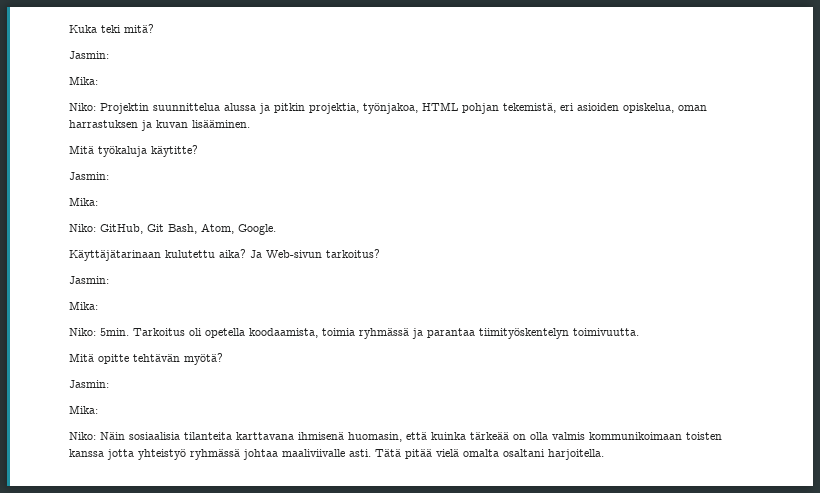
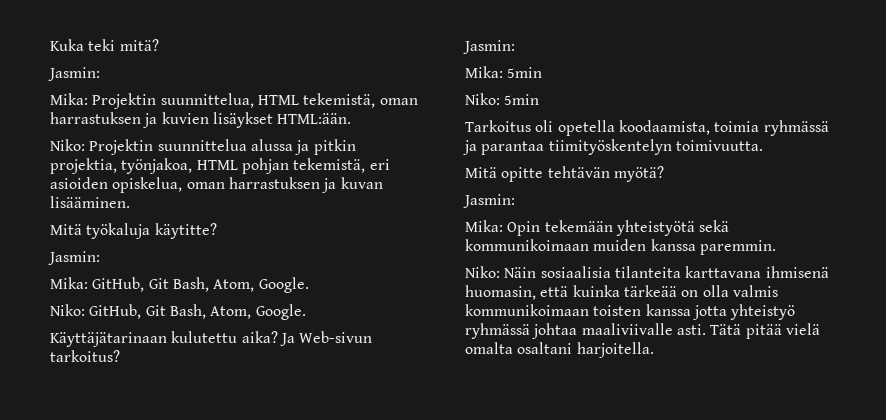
  Kuka teki mitä?
  Jasmin:
- Mika:
+ Mika: Projektin suunnittelua, HTML tekemistä, oman harrastuksen ja kuvien lisäykset HTML:ään.
  Mitä työkaluja käytitte?
  Jasmin:
- Mika:
+ Mika: GitHub, Git Bash, Atom, Google.
  Ja Web-sivun tarkoitus?
  Jasmin:
- Mika:
- Niko: 5min. Tarkoitus oli opetella koodaamista, toimia ryhmässä ja parantaa tiimityöskentelyn toimivuutta.
+ Mika: 5min
+ Niko: 5min
+ Tarkoitus oli opetella koodaamista, toimia ryhmässä ja parantaa tiimityöskentelyn toimivuutta.
  Mitä opitte tehtävän myötä?
  Jasmin:
- Mika:
+ Mika: Opin tekemään yhteistyötä sekä kommunikoimaan muiden kanssa paremmin.

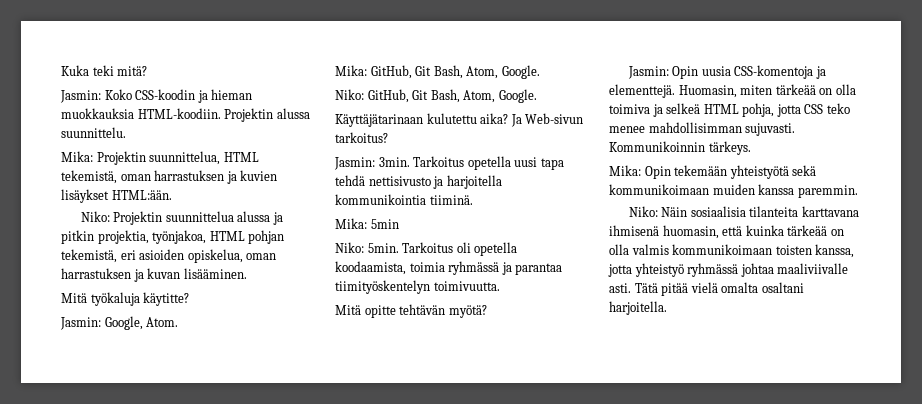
  Kuka teki mitä?
- Jasmin:
+ Jasmin: Koko CSS-koodin ja hieman muokkauksia HTML-koodiin. Projektin alussa suunnittelu.
  Mitä työkaluja käytitte?
- Jasmin:
+ Jasmin: Google, Atom.
  Ja Web-sivun tarkoitus?
- Jasmin:
+ Jasmin: 3min. Tarkoitus opetella uusi tapa tehdä nettisivusto ja harjoitella kommunikointia tiiminä.
- Niko: 5min
- Tarkoitus oli opetella koodaamista, toimia ryhmässä ja parantaa tiimityöskentelyn toimivuutta.
+ Niko: 5min. Tarkoitus oli opetella koodaamista, toimia ryhmässä ja parantaa tiimityöskentelyn toimivuutta.
  Mitä opitte tehtävän myötä?
- Jasmin:
+ Jasmin: Opin uusia CSS-komentoja ja elementtejä. Huomasin, miten tärkeää on olla toimiva ja selkeä HTML pohja, jotta CSS teko menee mahdollisimman sujuvasti. Kommunikoinnin tärkeys.
- Niko: Näin sosiaalisia tilanteita karttavana ihmisenä huomasin, että kuinka tärkeää on olla valmis kommunikoimaan toisten kanssa jotta yhteistyö ryhmässä johtaa maaliviivalle asti.
+ Niko: Näin sosiaalisia tilanteita karttavana ihmisenä huomasin, että kuinka tärkeää on olla valmis kommunikoimaan toisten kanssa, jotta yhteistyö ryhmässä johtaa maaliviivalle asti.

